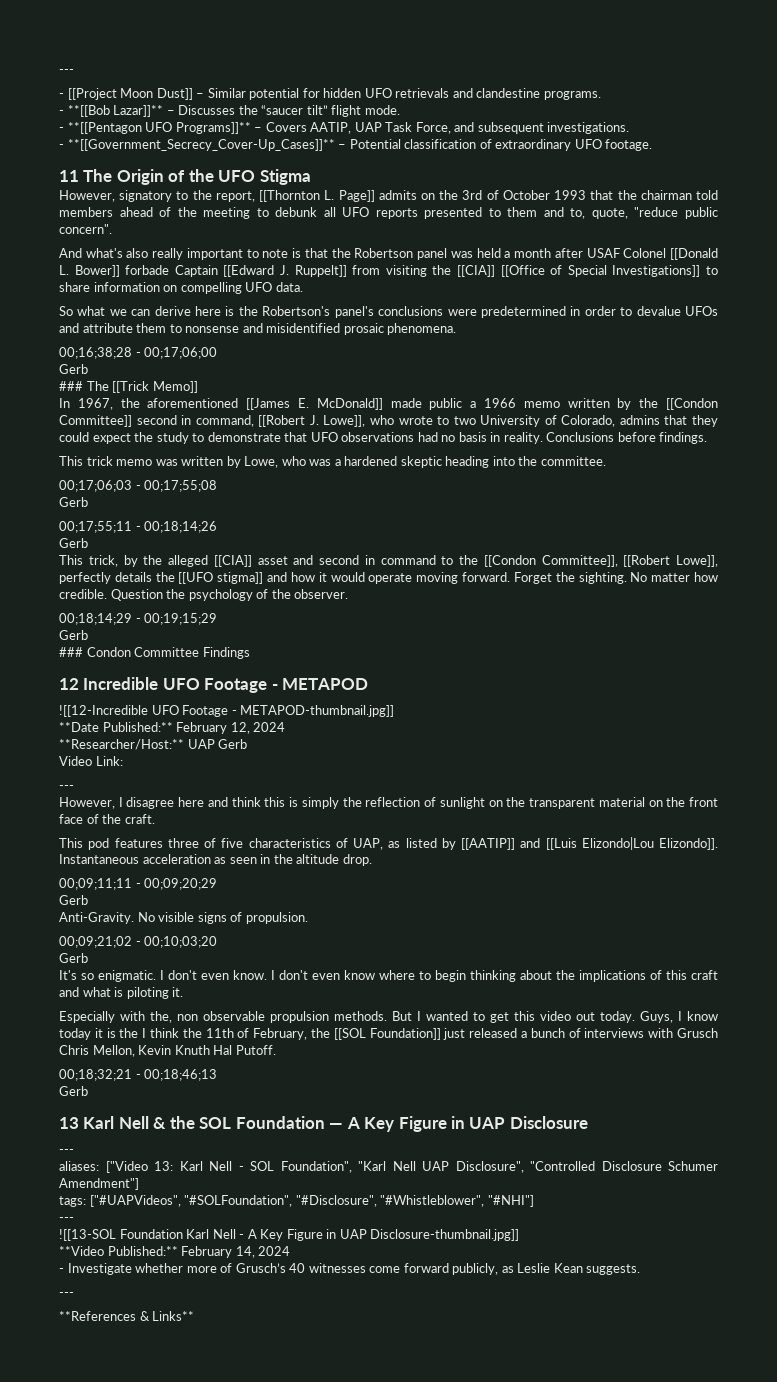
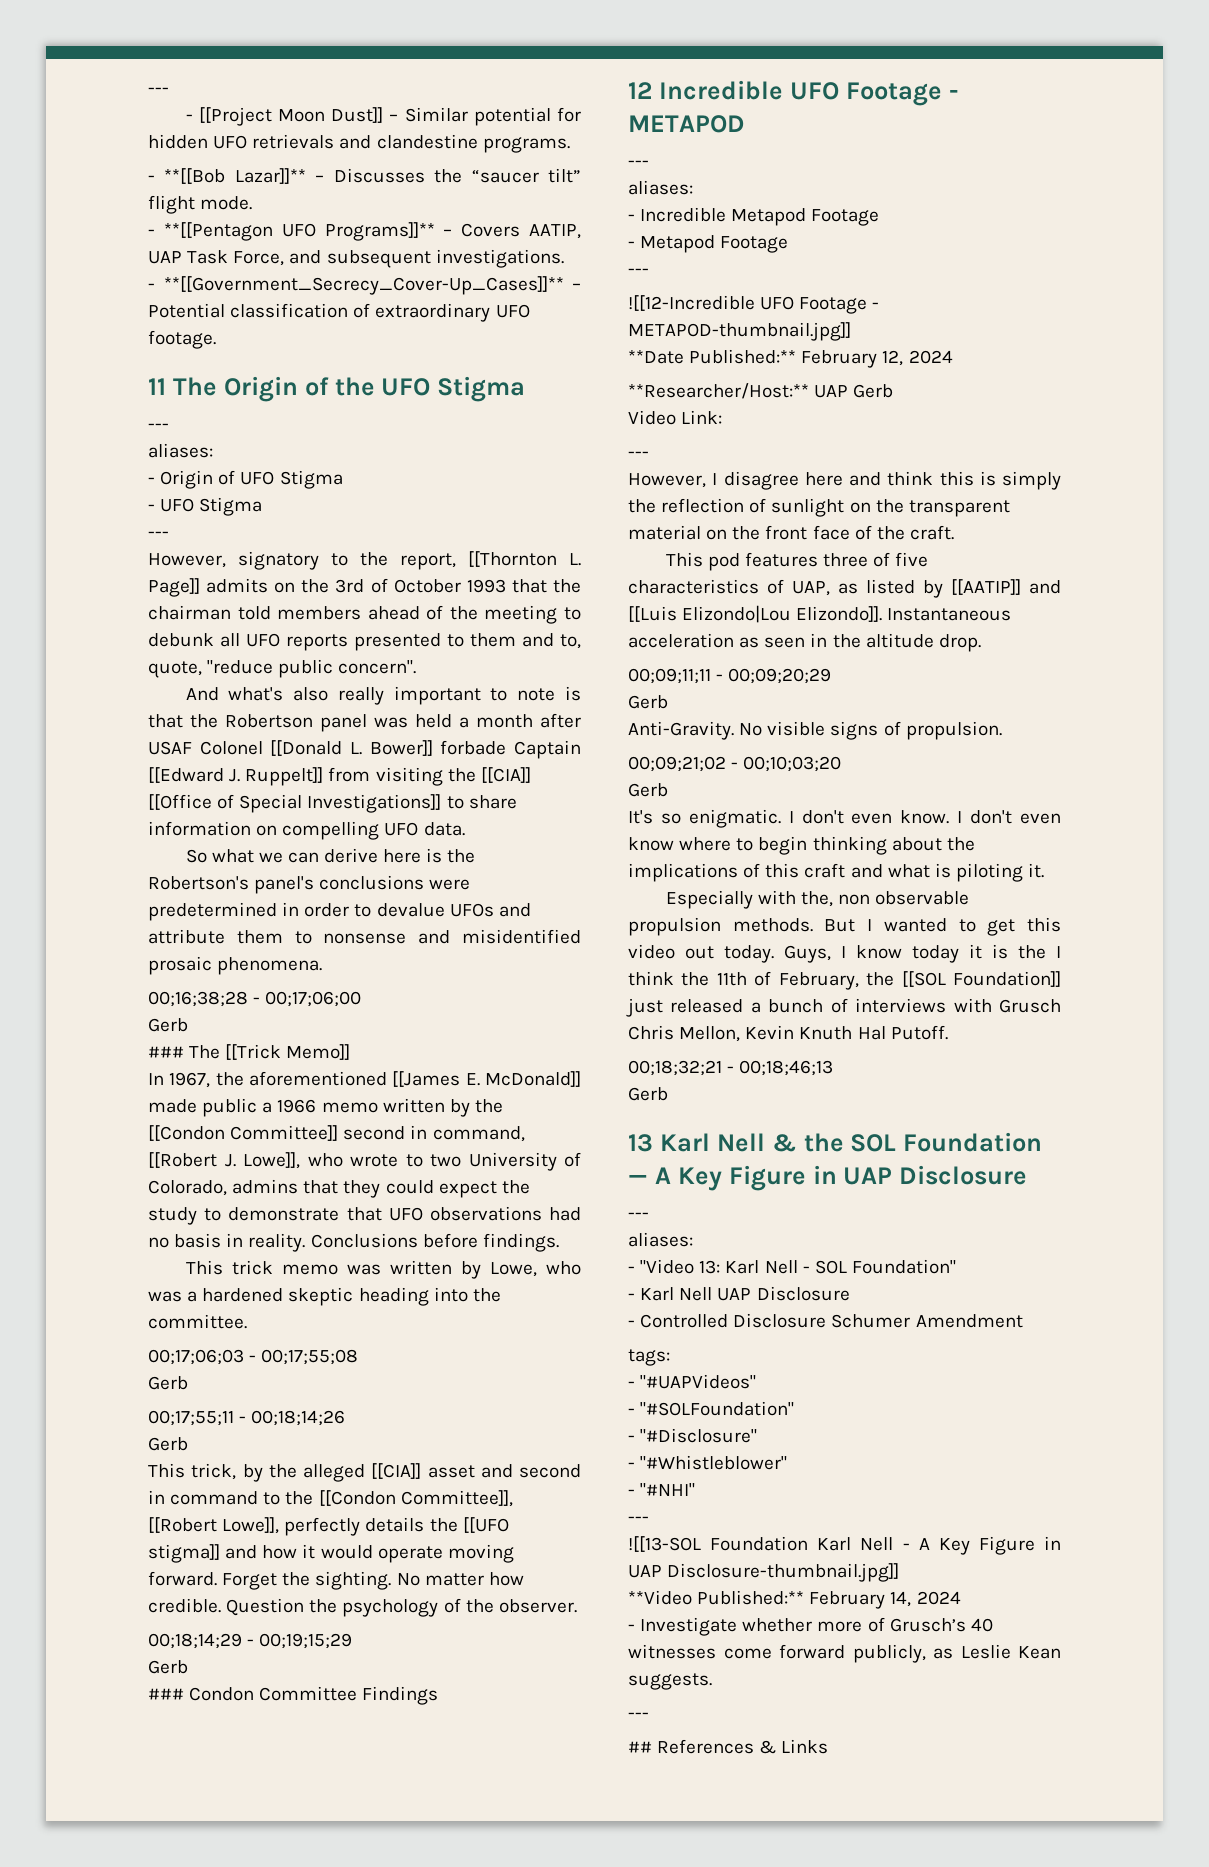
  11 The Origin of the UFO Stigma
+ ---
+ aliases:
+ - Origin of UFO Stigma
+ - UFO Stigma
+ ---
  12 Incredible UFO Footage - METAPOD
+ ---
+ aliases:
+ - Incredible Metapod Footage
+ - Metapod Footage
+ ---
  13 Karl Nell & the SOL Foundation — A Key Figure in UAP Disclosure
  ---
- aliases: ["Video 13: Karl Nell - SOL Foundation", "Karl Nell UAP Disclosure", "Controlled Disclosure Schumer Amendment"]
+ aliases:
+ - "Video 13: Karl Nell - SOL Foundation"
+ - Karl Nell UAP Disclosure
+ - Controlled Disclosure Schumer Amendment
- tags: ["#UAPVideos", "#SOLFoundation", "#Disclosure", "#Whistleblower", "#NHI"]
+ tags:
+ - "#UAPVideos"
+ - "#SOLFoundation"
+ - "#Disclosure"
+ - "#Whistleblower"
+ - "#NHI"
- **References & Links**
+ ## References & Links

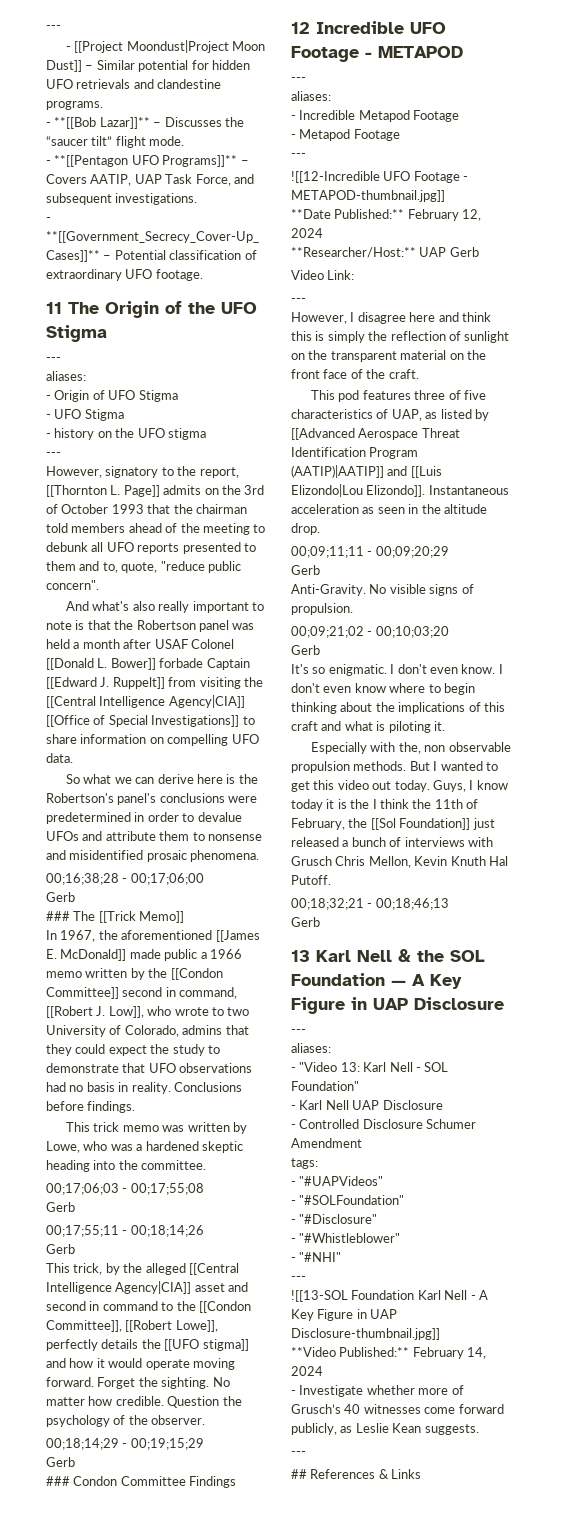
- - [[Project Moon Dust]] – Similar potential for hidden UFO retrievals and clandestine programs.
+ - [[Project Moondust|Project Moon Dust]] – Similar potential for hidden UFO retrievals and clandestine programs.
+ - history on the UFO stigma
- And what's also really important to note is that the Robertson panel was held a month after USAF Colonel [[Donald L. Bower]] forbade Captain [[Edward J. Ruppelt]] from visiting the [[CIA]] [[Office of Special Investigations]] to share information on compelling UFO data.
+ And what's also really important to note is that the Robertson panel was held a month after USAF Colonel [[Donald L. Bower]] forbade Captain [[Edward J. Ruppelt]] from visiting the [[Central Intelligence Agency|CIA]] [[Office of Special Investigations]] to share information on compelling UFO data.
- In 1967, the aforementioned [[James E. McDonald]] made public a 1966 memo written by the [[Condon Committee]] second in command, [[Robert J. Lowe]], who wrote to two University of Colorado, admins that they could expect the study to demonstrate that UFO observations had no basis in reality.
+ In 1967, the aforementioned [[James E. McDonald]] made public a 1966 memo written by the [[Condon Committee]] second in command, [[Robert J. Low]], who wrote to two University of Colorado, admins that they could expect the study to demonstrate that UFO observations had no basis in reality.
- This trick, by the alleged [[CIA]] asset and second in command to the [[Condon Committee]], [[Robert Lowe]], perfectly details the [[UFO stigma]] and how it would operate moving forward.
+ This trick, by the alleged [[Central Intelligence Agency|CIA]] asset and second in command to the [[Condon Committee]], [[Robert Lowe]], perfectly details the [[UFO stigma]] and how it would operate moving forward.
- This pod features three of five characteristics of UAP, as listed by [[AATIP]] and [[Luis Elizondo|Lou Elizondo]].
+ This pod features three of five characteristics of UAP, as listed by [[Advanced Aerospace Threat Identification Program (AATIP)|AATIP]] and [[Luis Elizondo|Lou Elizondo]].
- Guys, I know today it is the I think the 11th of February, the [[SOL Foundation]] just released a bunch of interviews with Grusch Chris Mellon, Kevin Knuth Hal Putoff.
+ Guys, I know today it is the I think the 11th of February, the [[Sol Foundation]] just released a bunch of interviews with Grusch Chris Mellon, Kevin Knuth Hal Putoff.

